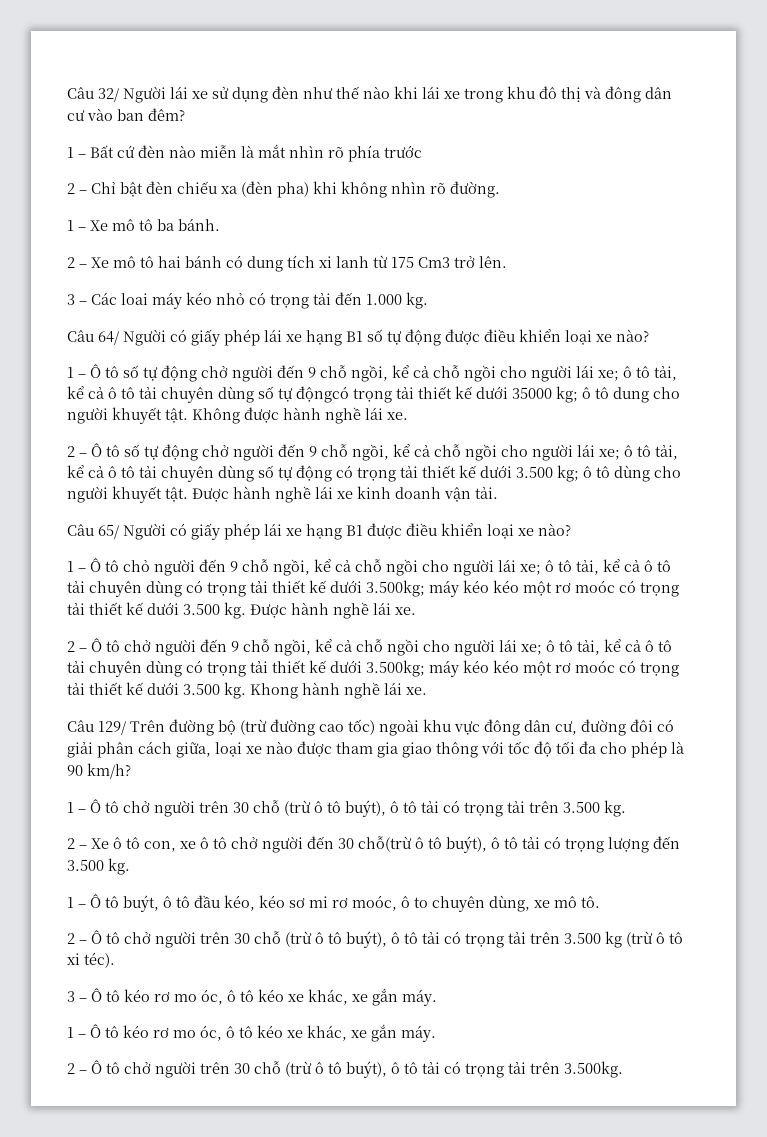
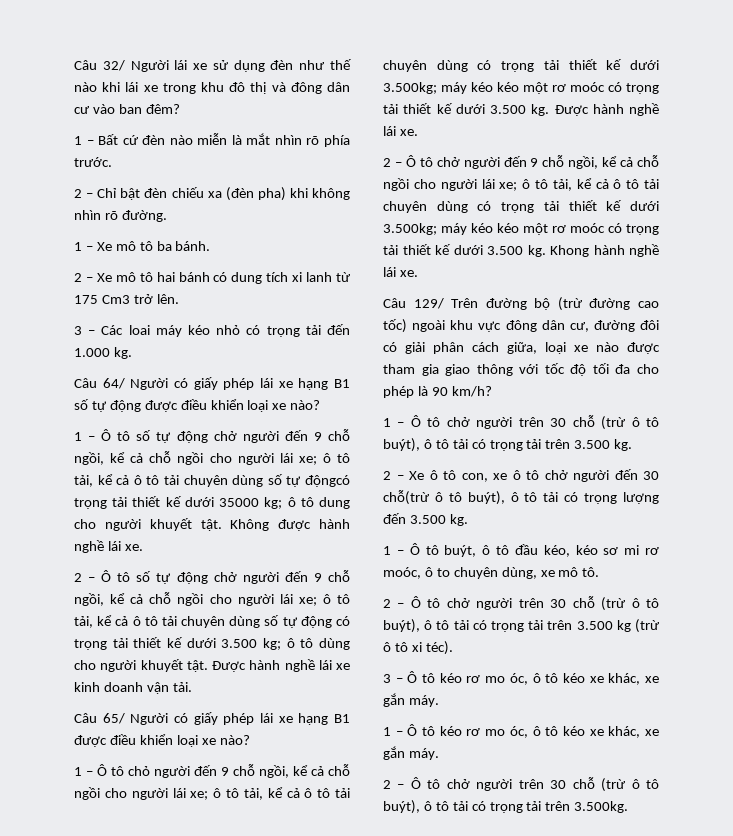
- 1 – Bất cứ đèn nào miễn là mắt nhìn rõ phía trước
+ 1 – Bất cứ đèn nào miễn là mắt nhìn rõ phía trước.

